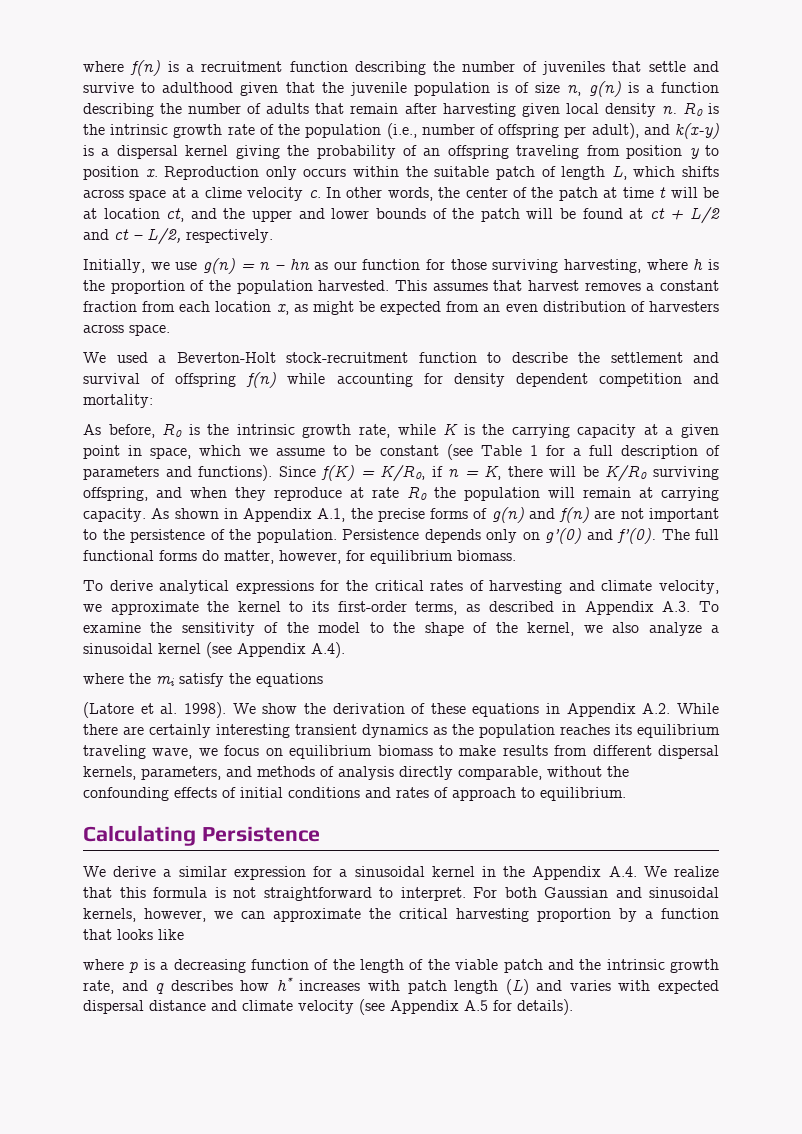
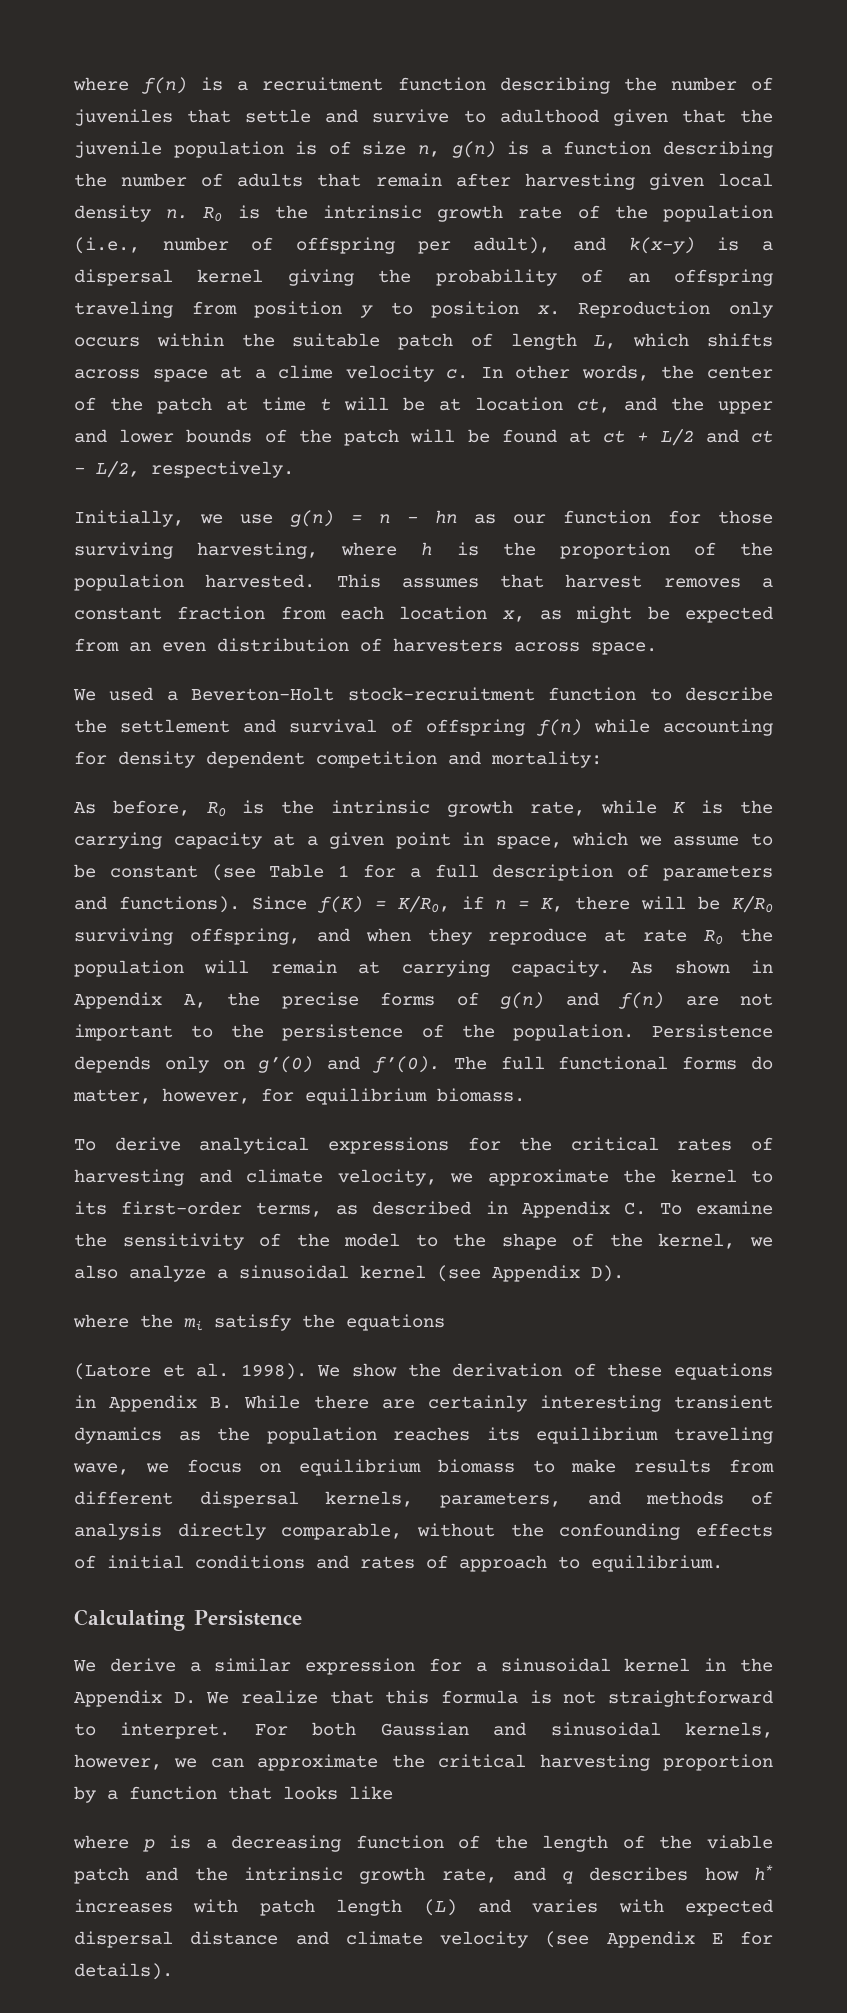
- As shown in Appendix A.1, the precise forms of g(n) and f(n) are not important to the persistence of the population.
+ As shown in Appendix A, the precise forms of g(n) and f(n) are not important to the persistence of the population.
- To derive analytical expressions for the critical rates of harvesting and climate velocity, we approximate the kernel to its first-order terms, as described in Appendix A.3. To examine the sensitivity of the model to the shape of the kernel, we also analyze a sinusoidal kernel (see Appendix A.4).
+ To derive analytical expressions for the critical rates of harvesting and climate velocity, we approximate the kernel to its first-order terms, as described in Appendix C. To examine the sensitivity of the model to the shape of the kernel, we also analyze a sinusoidal kernel (see Appendix D).
- We show the derivation of these equations in Appendix A.2. While there are certainly interesting transient dynamics as the population reaches its equilibrium traveling wave, we focus on equilibrium biomass to make results from different dispersal kernels, parameters, and methods of analysis directly comparable, without the confounding effects of initial conditions and rates of approach to equilibrium.
+ We show the derivation of these equations in Appendix B. While there are certainly interesting transient dynamics as the population reaches its equilibrium traveling wave, we focus on equilibrium biomass to make results from different dispersal kernels, parameters, and methods of analysis directly comparable, without the confounding effects of initial conditions and rates of approach to equilibrium.
- We derive a similar expression for a sinusoidal kernel in the Appendix A.4. We realize that this formula is not straightforward to interpret.
+ We derive a similar expression for a sinusoidal kernel in the Appendix D. We realize that this formula is not straightforward to interpret.
- where p is a decreasing function of the length of the viable patch and the intrinsic growth rate, and q describes how h* increases with patch length (L) and varies with expected dispersal distance and climate velocity (see Appendix A.5 for details).
+ where p is a decreasing function of the length of the viable patch and the intrinsic growth rate, and q describes how h* increases with patch length (L) and varies with expected dispersal distance and climate velocity (see Appendix E for details).

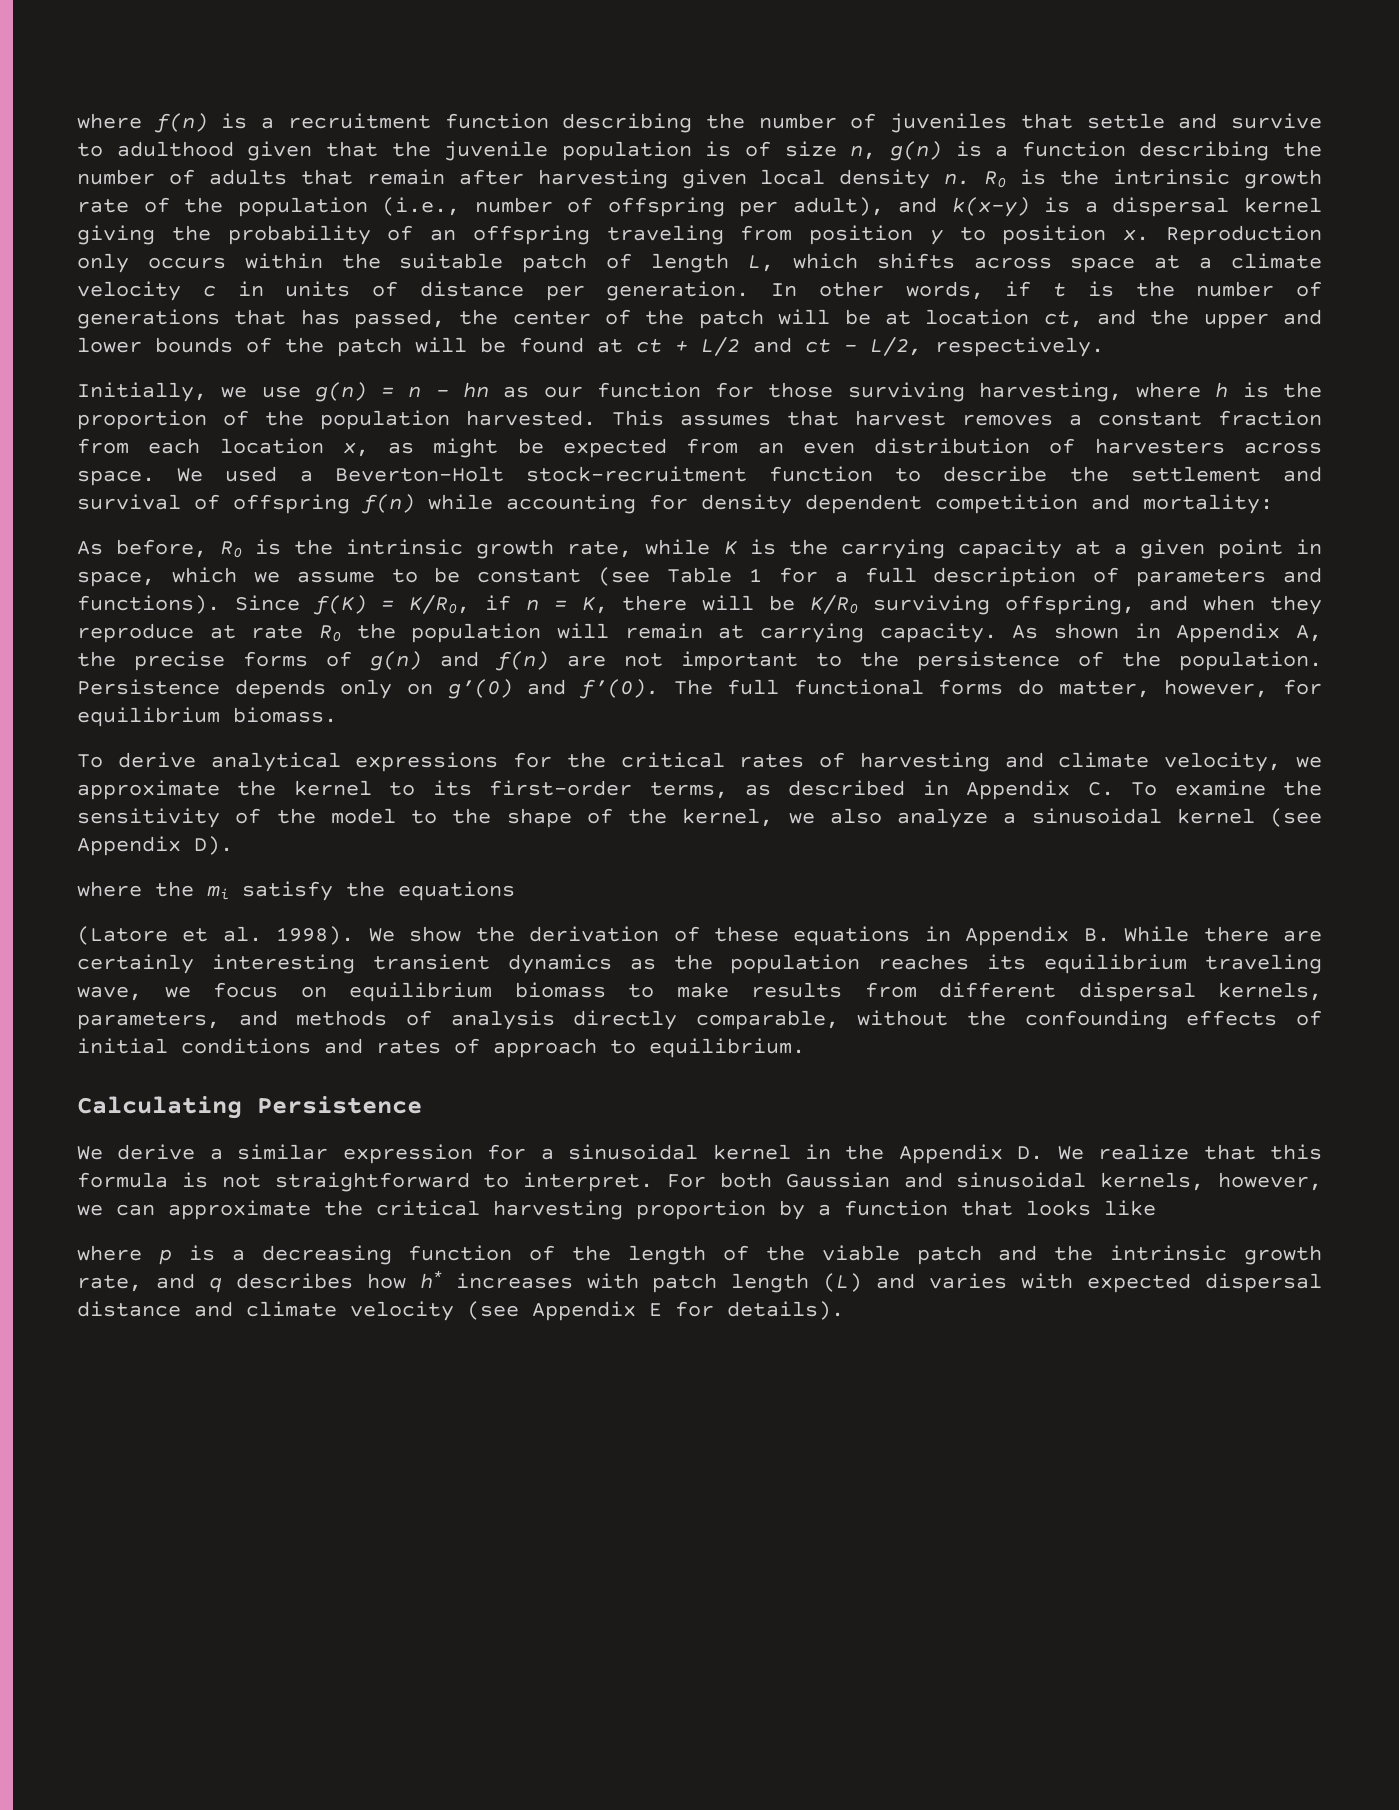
- Reproduction only occurs within the suitable patch of length L, which shifts across space at a clime velocity c. In other words, the center of the patch at time t will be at location ct, and the upper and lower bounds of the patch will be found at ct + L/2 and ct – L/2, respectively.
+ Reproduction only occurs within the suitable patch of length L, which shifts across space at a climate velocity c in units of distance per generation. In other words, if t is the number of generations that has passed, the center of the patch will be at location ct, and the upper and lower bounds of the patch will be found at ct + L/2 and ct – L/2, respectively.
- This assumes that harvest removes a constant fraction from each location x, as might be expected from an even distribution of harvesters across space.
- We used a Beverton-Holt stock-recruitment function to describe the settlement and survival of offspring f(n) while accounting for density dependent competition and mortality:
+ This assumes that harvest removes a constant fraction from each location x, as might be expected from an even distribution of harvesters across space. We used a Beverton-Holt stock-recruitment function to describe the settlement and survival of offspring f(n) while accounting for density dependent competition and mortality:

